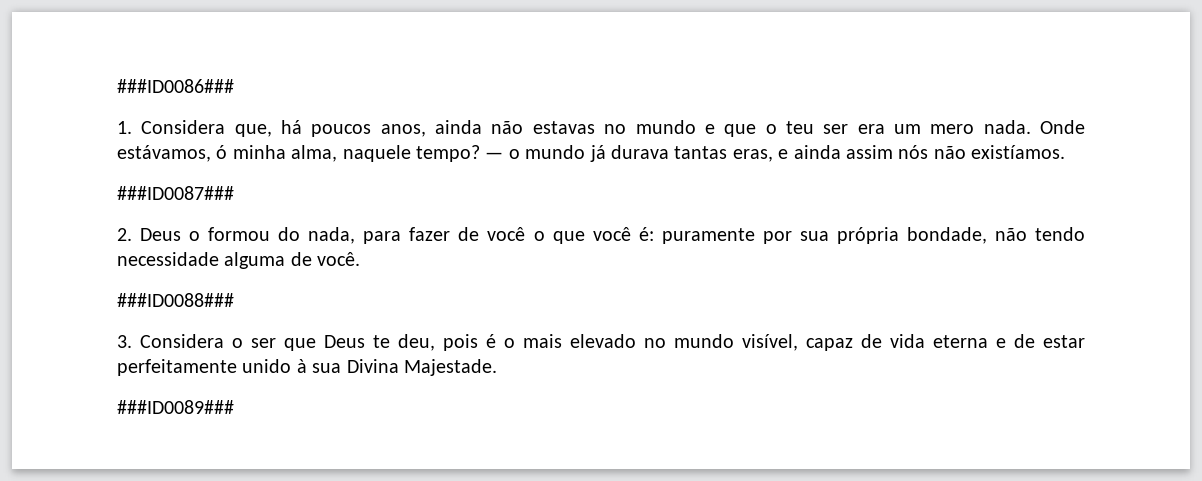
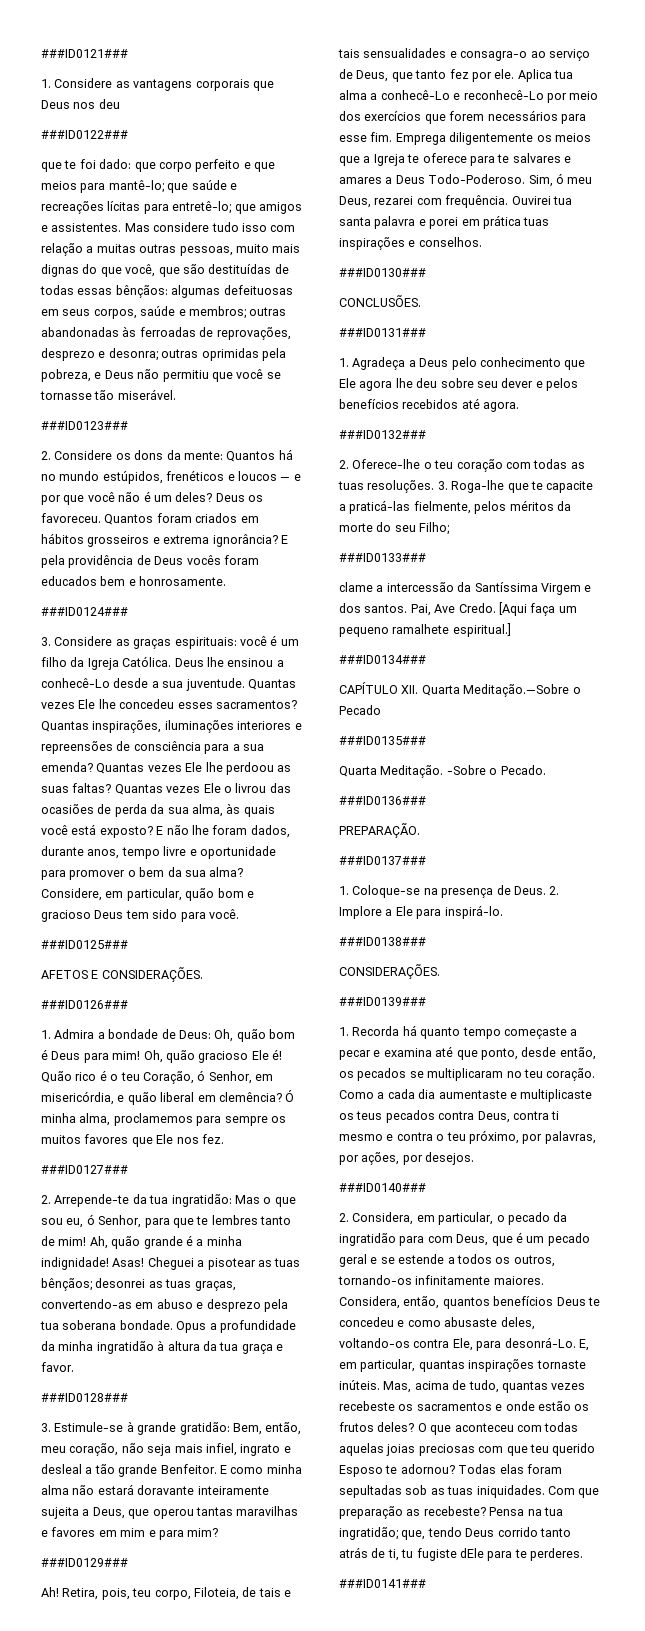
- ###ID0086###
- 1. Considera que, há poucos anos, ainda não estavas no mundo e que o teu ser era um mero nada. Onde estávamos, ó minha alma, naquele tempo? — o mundo já durava tantas eras, e ainda assim nós não existíamos.
- ###ID0087###
- 2. Deus o formou do nada, para fazer de você o que você é: puramente por sua própria bondade, não tendo necessidade alguma de você.
- ###ID0088###
- 3. Considera o ser que Deus te deu, pois é o mais elevado no mundo visível, capaz de vida eterna e de estar perfeitamente unido à sua Divina Majestade.
- ###ID0089###
+ ###ID0121###
+ 1. Considere as vantagens corporais que Deus nos deu
+ ###ID0122###
+ que te foi dado: que corpo perfeito e que meios para mantê-lo; que saúde e recreações lícitas para entretê-lo; que amigos e assistentes. Mas considere tudo isso com relação a muitas outras pessoas, muito mais dignas do que você, que são destituídas de todas essas bênçãos: algumas defeituosas em seus corpos, saúde e membros; outras abandonadas às ferroadas de reprovações, desprezo e desonra; outras oprimidas pela pobreza, e Deus não permitiu que você se tornasse tão miserável.
+ ###ID0123###
+ 2. Considere os dons da mente: Quantos há no mundo estúpidos, frenéticos e loucos — e por que você não é um deles? Deus os favoreceu. Quantos foram criados em hábitos grosseiros e extrema ignorância? E pela providência de Deus vocês foram educados bem e honrosamente.
+ ###ID0124###
+ 3. Considere as graças espirituais: você é um filho da Igreja Católica. Deus lhe ensinou a conhecê-Lo desde a sua juventude. Quantas vezes Ele lhe concedeu esses sacramentos? Quantas inspirações, iluminações interiores e repreensões de consciência para a sua emenda? Quantas vezes Ele lhe perdoou as suas faltas? Quantas vezes Ele o livrou das ocasiões de perda da sua alma, às quais você está exposto? E não lhe foram dados, durante anos, tempo livre e oportunidade para promover o bem da sua alma? Considere, em particular, quão bom e gracioso Deus tem sido para você.
+ ###ID0125###
+ AFETOS E CONSIDERAÇÕES.
+ ###ID0126###
+ 1. Admira a bondade de Deus: Oh, quão bom é Deus para mim! Oh, quão gracioso Ele é! Quão rico é o teu Coração, ó Senhor, em misericórdia, e quão liberal em clemência? Ó minha alma, proclamemos para sempre os muitos favores que Ele nos fez.
+ ###ID0127###
+ 2. Arrepende-te da tua ingratidão: Mas o que sou eu, ó Senhor, para que te lembres tanto de mim! Ah, quão grande é a minha indignidade! Asas! Cheguei a pisotear as tuas bênçãos; desonrei as tuas graças, convertendo-as em abuso e desprezo pela tua soberana bondade. Opus a profundidade da minha ingratidão à altura da tua graça e favor.
+ ###ID0128###
+ 3. Estimule-se à grande gratidão: Bem, então, meu coração, não seja mais infiel, ingrato e desleal a tão grande Benfeitor. E como minha alma não estará doravante inteiramente sujeita a Deus, que operou tantas maravilhas e favores em mim e para mim?
+ ###ID0129###
+ Ah! Retira, pois, teu corpo, Filoteia, de tais e tais sensualidades e consagra-o ao serviço de Deus, que tanto fez por ele. Aplica tua alma a conhecê-Lo e reconhecê-Lo por meio dos exercícios que forem necessários para esse fim. Emprega diligentemente os meios que a Igreja te oferece para te salvares e amares a Deus Todo-Poderoso. Sim, ó meu Deus, rezarei com frequência. Ouvirei tua santa palavra e porei em prática tuas inspirações e conselhos.
+ ###ID0130###
+ CONCLUSÕES.
+ ###ID0131###
+ 1. Agradeça a Deus pelo conhecimento que Ele agora lhe deu sobre seu dever e pelos benefícios recebidos até agora.
+ ###ID0132###
+ 2. Oferece-lhe o teu coração com todas as tuas resoluções. 3. Roga-lhe que te capacite a praticá-las fielmente, pelos méritos da morte do seu Filho;
+ ###ID0133###
+ clame a intercessão da Santíssima Virgem e dos santos. Pai, Ave Credo. [Aqui faça um pequeno ramalhete espiritual.]
+ ###ID0134###
+ CAPÍTULO XII. Quarta Meditação.—Sobre o Pecado
+ ###ID0135###
+ Quarta Meditação. -Sobre o Pecado.
+ ###ID0136###
+ PREPARAÇÃO.
+ ###ID0137###
+ 1. Coloque-se na presença de Deus. 2. Implore a Ele para inspirá-lo.
+ ###ID0138###
+ CONSIDERAÇÕES.
+ ###ID0139###
+ 1. Recorda há quanto tempo começaste a pecar e examina até que ponto, desde então, os pecados se multiplicaram no teu coração. Como a cada dia aumentaste e multiplicaste os teus pecados contra Deus, contra ti mesmo e contra o teu próximo, por palavras, por ações, por desejos.
+ ###ID0140###
+ 2. Considera, em particular, o pecado da ingratidão para com Deus, que é um pecado geral e se estende a todos os outros, tornando-os infinitamente maiores. Considera, então, quantos benefícios Deus te concedeu e como abusaste deles, voltando-os contra Ele, para desonrá-Lo. E, em particular, quantas inspirações tornaste inúteis. Mas, acima de tudo, quantas vezes recebeste os sacramentos e onde estão os frutos deles? O que aconteceu com todas aquelas joias preciosas com que teu querido Esposo te adornou? Todas elas foram sepultadas sob as tuas iniquidades. Com que preparação as recebeste? Pensa na tua ingratidão; que, tendo Deus corrido tanto atrás de ti, tu fugiste dEle para te perderes.
+ ###ID0141###

